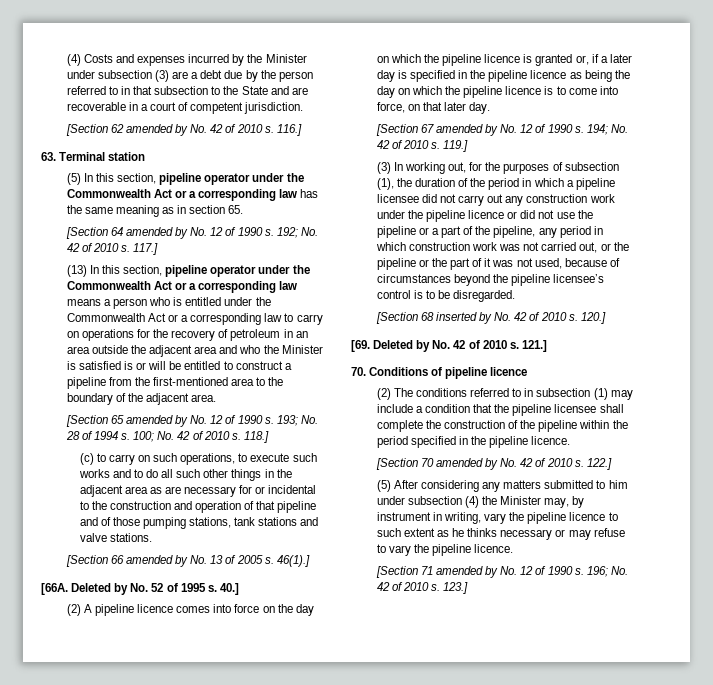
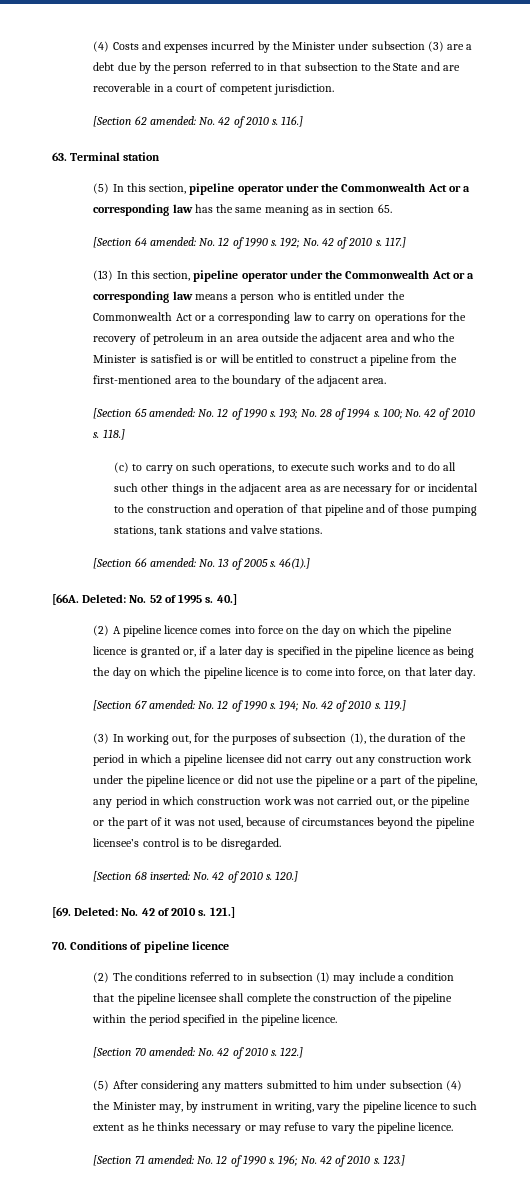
- [Section 62 amended by No. 42 of 2010 s.
+ [Section 62 amended: No. 42 of 2010 s.
- [Section 64 amended by No. 12 of 1990 s.
+ [Section 64 amended: No. 12 of 1990 s.
- [Section 65 amended by No. 12 of 1990 s.
+ [Section 65 amended: No. 12 of 1990 s.
- [Section 66 amended by No. 13 of 2005 s.
+ [Section 66 amended: No. 13 of 2005 s.
- Deleted by No. 52 of 1995 s.
+ Deleted: No. 52 of 1995 s.
- [Section 67 amended by No. 12 of 1990 s.
+ [Section 67 amended: No. 12 of 1990 s.
- [Section 68 inserted by No. 42 of 2010 s.
+ [Section 68 inserted: No. 42 of 2010 s.
- [69. Deleted by No. 42 of 2010 s.
+ [69. Deleted: No. 42 of 2010 s.
- [Section 70 amended by No. 42 of 2010 s.
+ [Section 70 amended: No. 42 of 2010 s.
- [Section 71 amended by No. 12 of 1990 s.
+ [Section 71 amended: No. 12 of 1990 s.

